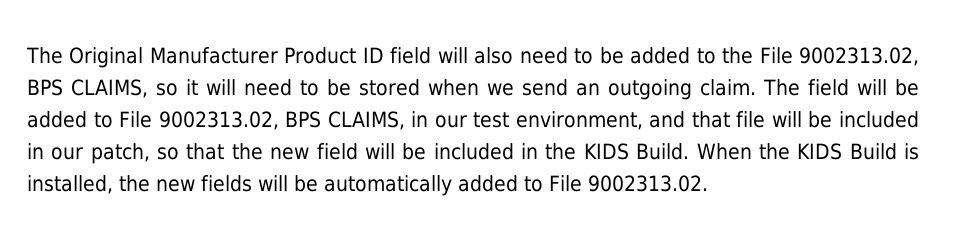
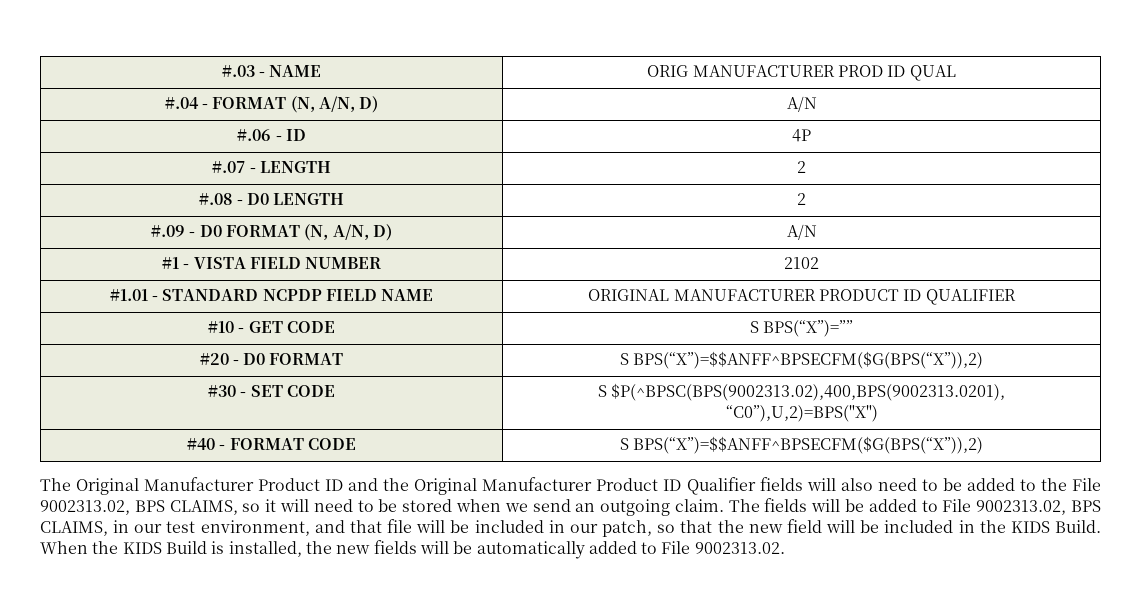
+ #.03 - NAME | ORIG MANUFACTURER PROD ID QUAL
+ #.04 - FORMAT (N, A/N, D) | A/N
+ #.06 - ID | 4P
+ #.07 - LENGTH | 2
+ #.08 - D0 LENGTH | 2
+ #.09 - D0 FORMAT (N, A/N, D) | A/N
+ #1 - VISTA FIELD NUMBER | 2102
+ #1.01 - STANDARD NCPDP FIELD NAME | ORIGINAL MANUFACTURER PRODUCT ID QUALIFIER
+ #10 - GET CODE | S BPS(“X”)=””
+ #20 - D0 FORMAT | S BPS(“X”)=$$ANFF^BPSECFM($G(BPS(“X”)),2)
+ #30 - SET CODE | S $P(^BPSC(BPS(9002313.02),400,BPS(9002313.0201),
+ “C0”),U,2)=BPS("X")
+ #40 - FORMAT CODE | S BPS(“X”)=$$ANFF^BPSECFM($G(BPS(“X”)),2)
- The Original Manufacturer Product ID field will also need to be added to the File 9002313.02, BPS CLAIMS, so it will need to be stored when we send an outgoing claim.
+ The Original Manufacturer Product ID and the Original Manufacturer Product ID Qualifier fields will also need to be added to the File 9002313.02, BPS CLAIMS, so it will need to be stored when we send an outgoing claim.
- The field will be added to File 9002313.02, BPS CLAIMS, in our test environment, and that file will be included in our patch, so that the new field will be included in the KIDS Build.
+ The fields will be added to File 9002313.02, BPS CLAIMS, in our test environment, and that file will be included in our patch, so that the new field will be included in the KIDS Build.

